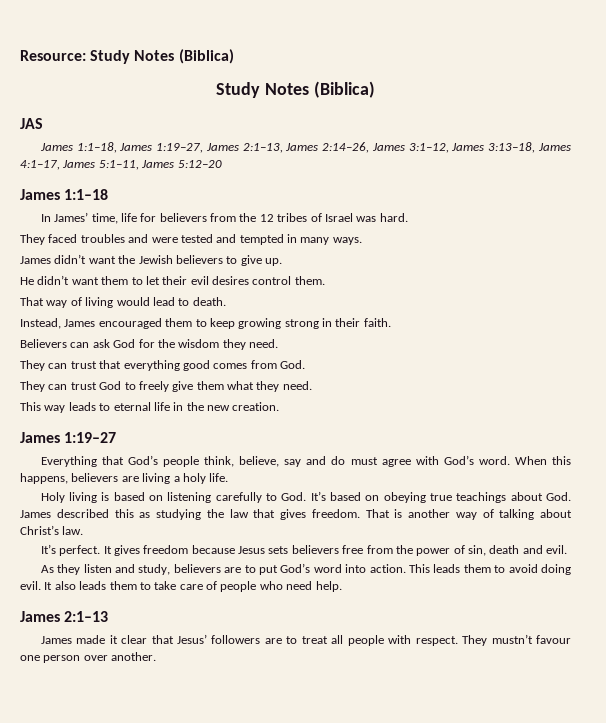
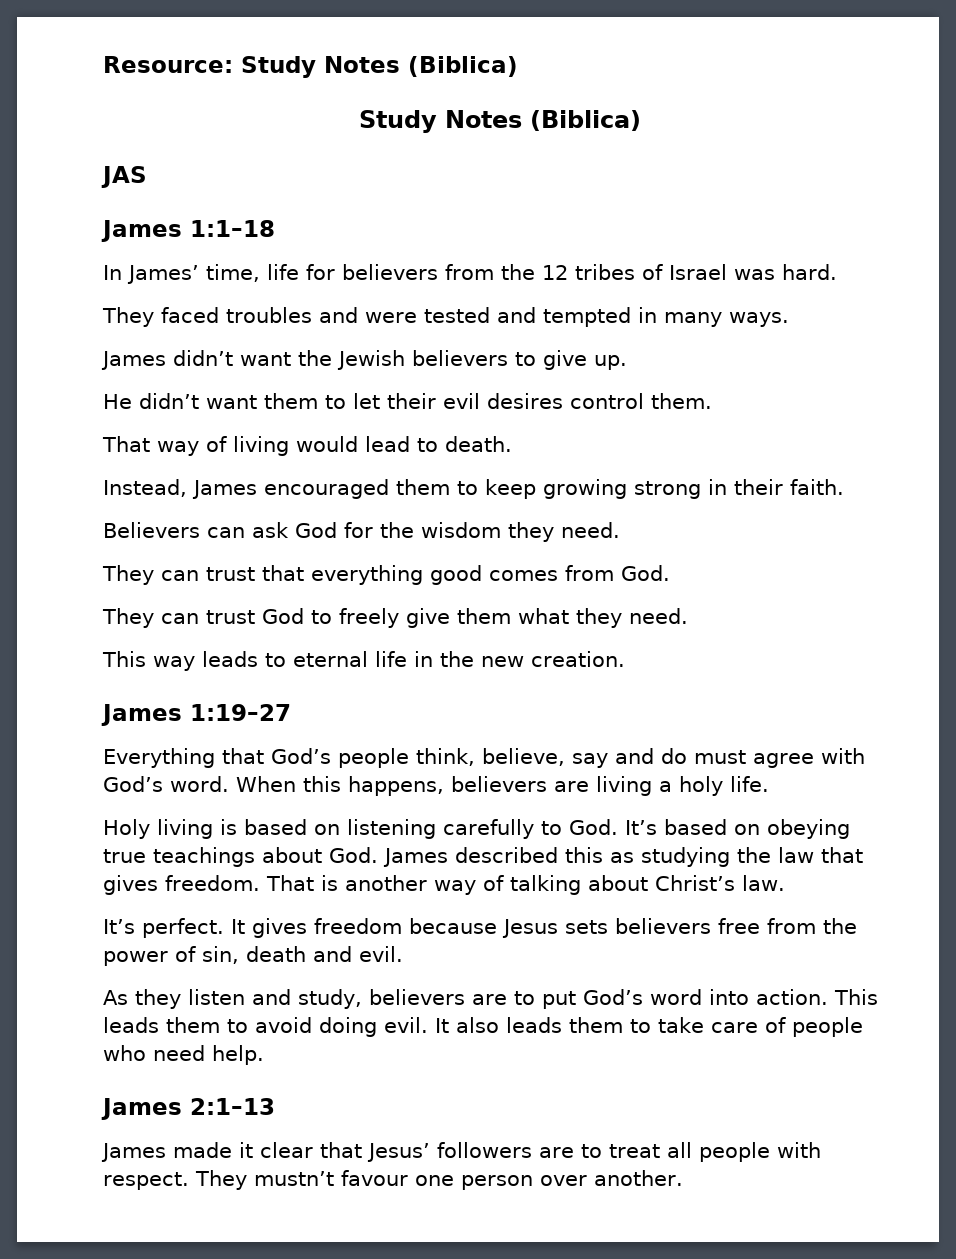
- James 1:1–18, James 1:19–27, James 2:1–13, James 2:14–26, James 3:1–12, James 3:13–18, James 4:1–17, James 5:1–11, James 5:12–20

